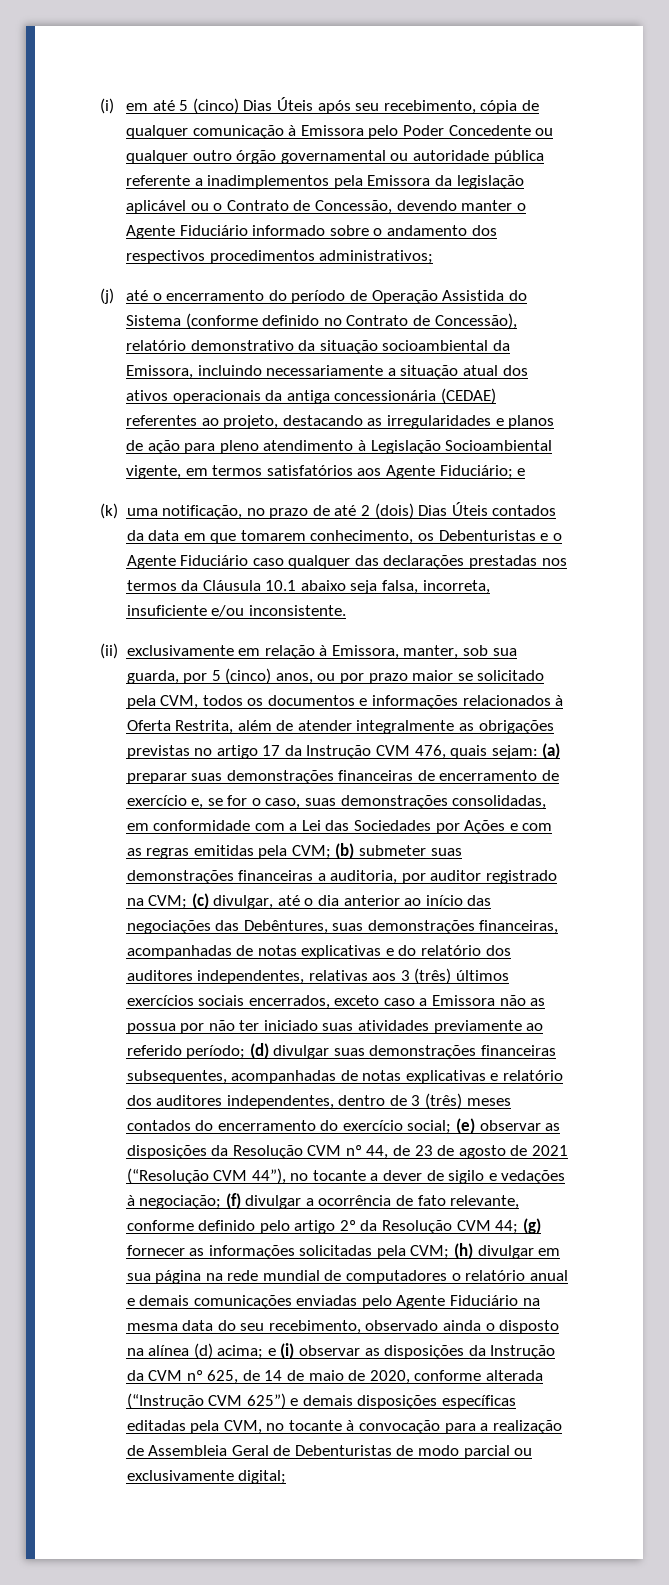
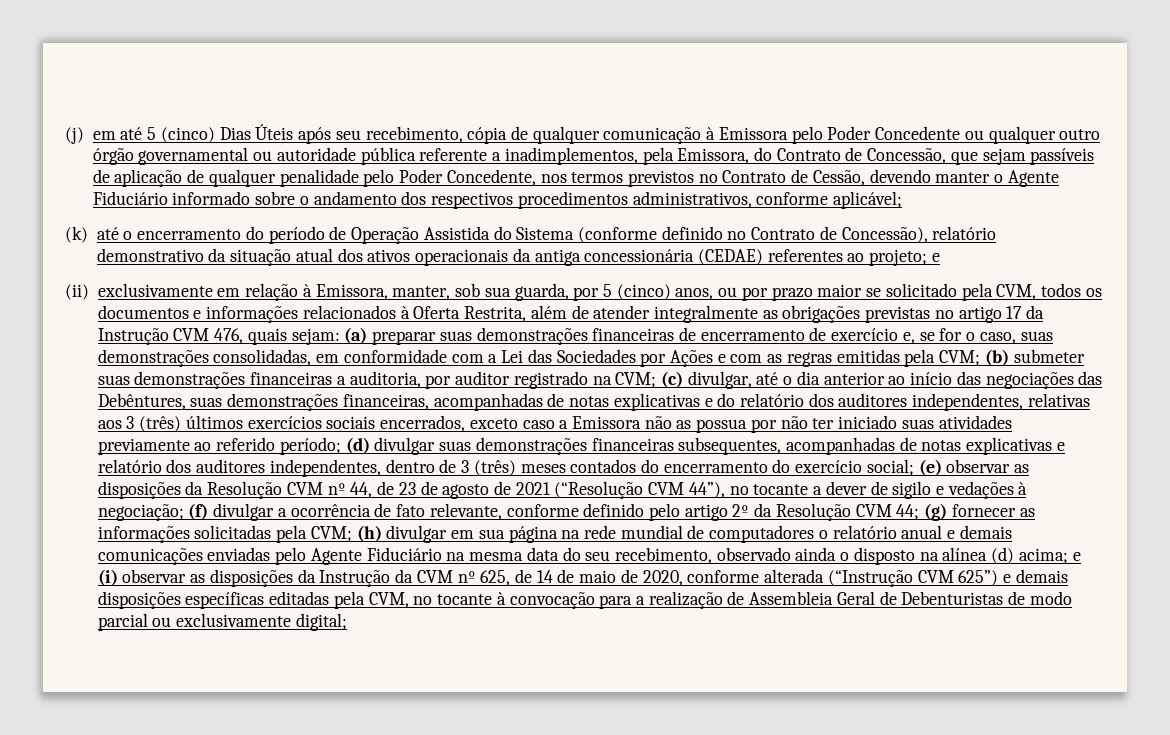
- (i) em até 5 (cinco) Dias Úteis após seu recebimento, cópia de qualquer comunicação à Emissora pelo Poder Concedente ou qualquer outro órgão governamental ou autoridade pública referente a inadimplementos pela Emissora da legislação aplicável ou o Contrato de Concessão, devendo manter o Agente Fiduciário informado sobre o andamento dos respectivos procedimentos administrativos;
- (j) até o encerramento do período de Operação Assistida do Sistema (conforme definido no Contrato de Concessão), relatório demonstrativo da situação socioambiental da Emissora, incluindo necessariamente a situação atual dos ativos operacionais da antiga concessionária (CEDAE) referentes ao projeto, destacando as irregularidades e planos de ação para pleno atendimento à Legislação Socioambiental vigente, em termos satisfatórios aos Agente Fiduciário; e
- (k) uma notificação, no prazo de até 2 (dois) Dias Úteis contados da data em que tomarem conhecimento, os Debenturistas e o Agente Fiduciário caso qualquer das declarações prestadas nos termos da Cláusula 10.1 abaixo seja falsa, incorreta, insuficiente e/ou inconsistente.
+ (j) em até 5 (cinco) Dias Úteis após seu recebimento, cópia de qualquer comunicação à Emissora pelo Poder Concedente ou qualquer outro órgão governamental ou autoridade pública referente a inadimplementos, pela Emissora, do Contrato de Concessão, que sejam passíveis de aplicação de qualquer penalidade pelo Poder Concedente, nos termos previstos no Contrato de Cessão, devendo manter o Agente Fiduciário informado sobre o andamento dos respectivos procedimentos administrativos, conforme aplicável;
+ (k) até o encerramento do período de Operação Assistida do Sistema (conforme definido no Contrato de Concessão), relatório demonstrativo da situação atual dos ativos operacionais da antiga concessionária (CEDAE) referentes ao projeto; e

